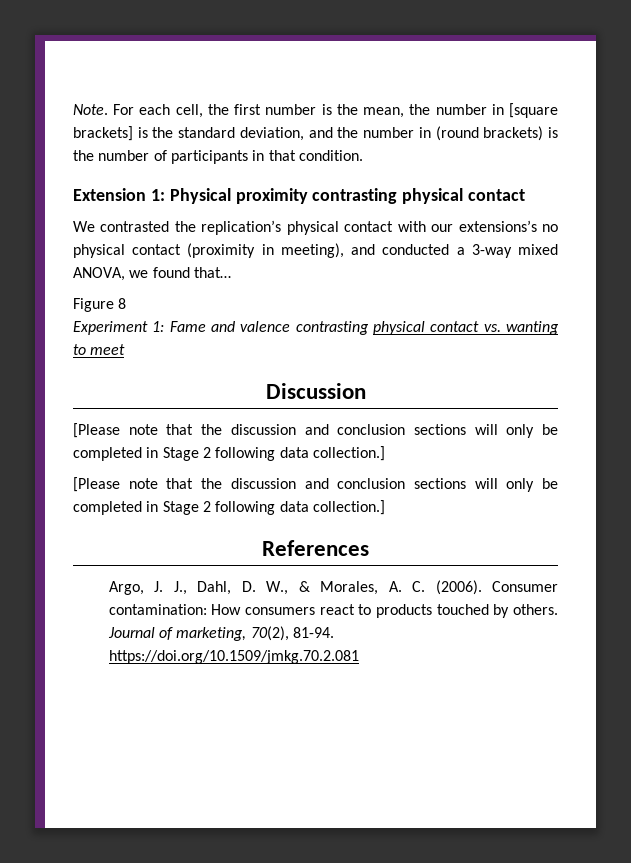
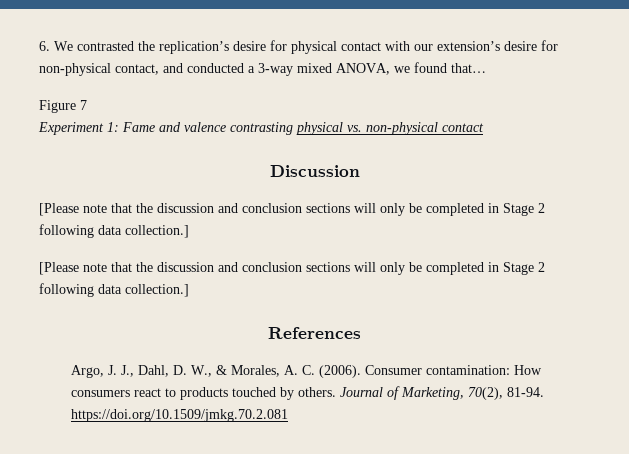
- Note. For each cell, the first number is the mean, the number in [square brackets] is the standard deviation, and the number in (round brackets) is the number of participants in that condition.
- Extension 1: Physical proximity contrasting physical contact
- We contrasted the replication’s physical contact with our extensions’s no physical contact (proximity in meeting), and conducted a 3-way mixed ANOVA, we found that…
+ 6. We contrasted the replication’s desire for physical contact with our extension’s desire for non-physical contact, and conducted a 3-way mixed ANOVA, we found that…
- Figure 8
+ Figure 7
- Experiment 1: Fame and valence contrasting physical contact vs. wanting to meet
+ Experiment 1: Fame and valence contrasting physical vs. non-physical contact
- Journal of marketing, 70(2), 81-94. https://doi.org/10.1509/jmkg.70.2.081
+ Journal of Marketing, 70(2), 81-94. https://doi.org/10.1509/jmkg.70.2.081

